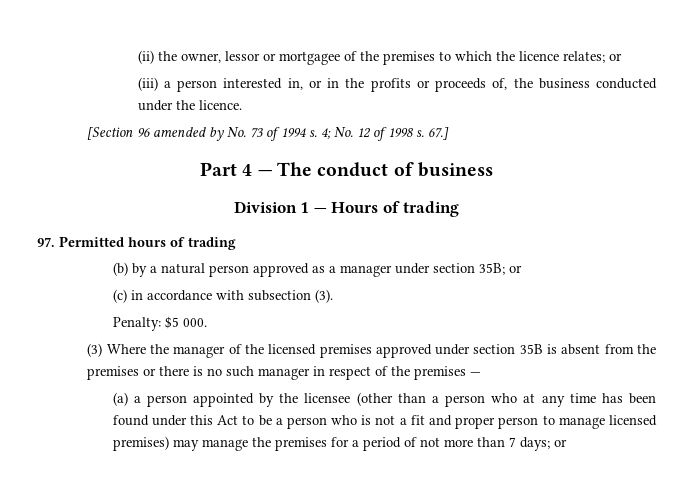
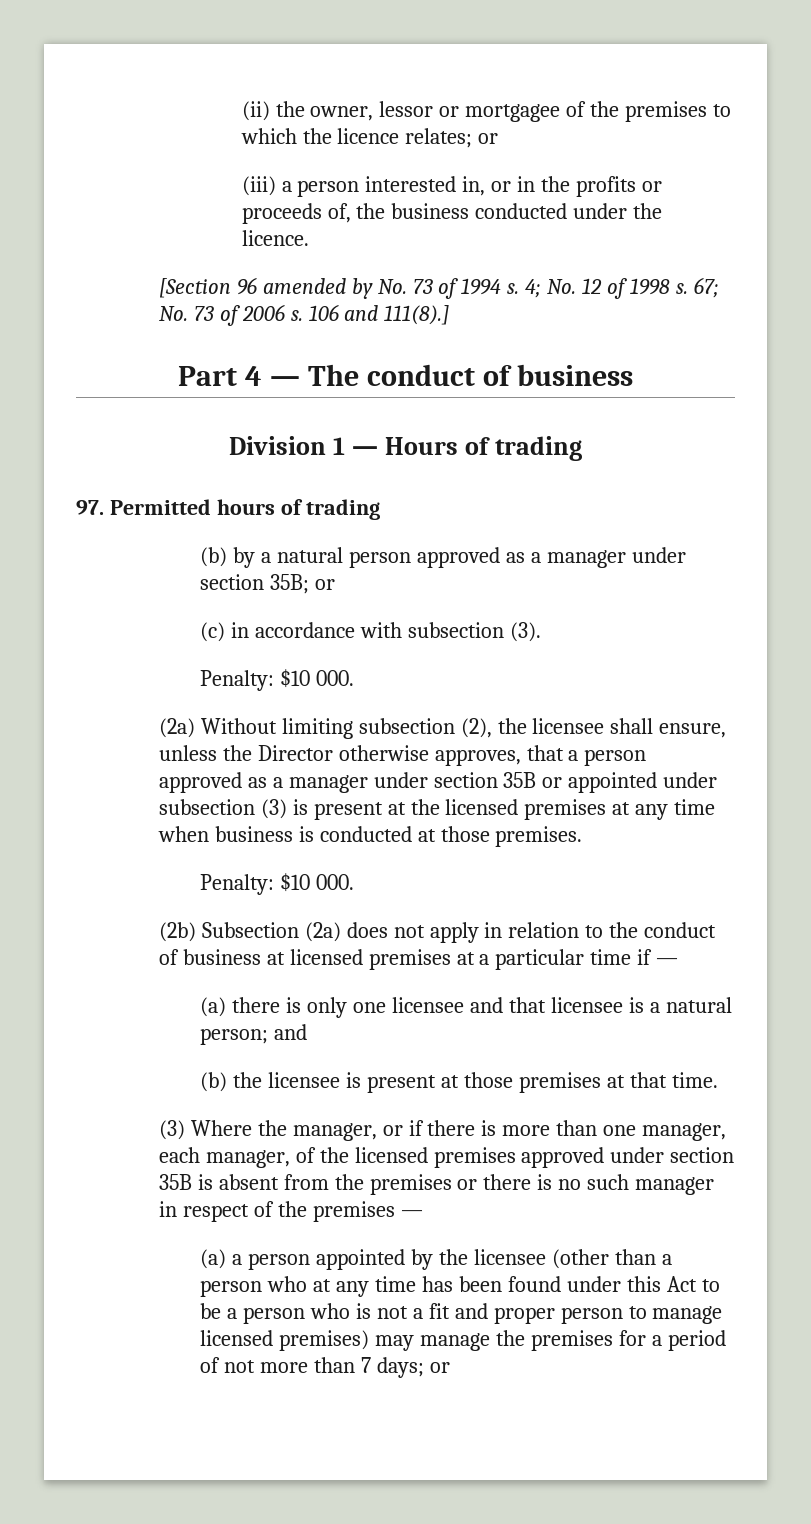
- 67.]
+ 67; No. 73 of 2006 s. 106 and 111(8).]
  (c) in accordance with subsection (3).
- Penalty: $5 000.
- (3) Where the manager of the licensed premises approved under section 35B is absent from the premises or there is no such manager in respect of the premises —
+ Penalty: $10 000.
+ (2a) Without limiting subsection (2), the licensee shall ensure, unless the Director otherwise approves, that a person approved as a manager under section 35B or appointed under subsection (3) is present at the licensed premises at any time when business is conducted at those premises.
+ Penalty: $10 000.
+ (2b) Subsection (2a) does not apply in relation to the conduct of business at licensed premises at a particular time if —
+ (a) there is only one licensee and that licensee is a natural person; and
+ (b) the licensee is present at those premises at that time.
+ (3) Where the manager, or if there is more than one manager, each manager, of the licensed premises approved under section 35B is absent from the premises or there is no such manager in respect of the premises —

